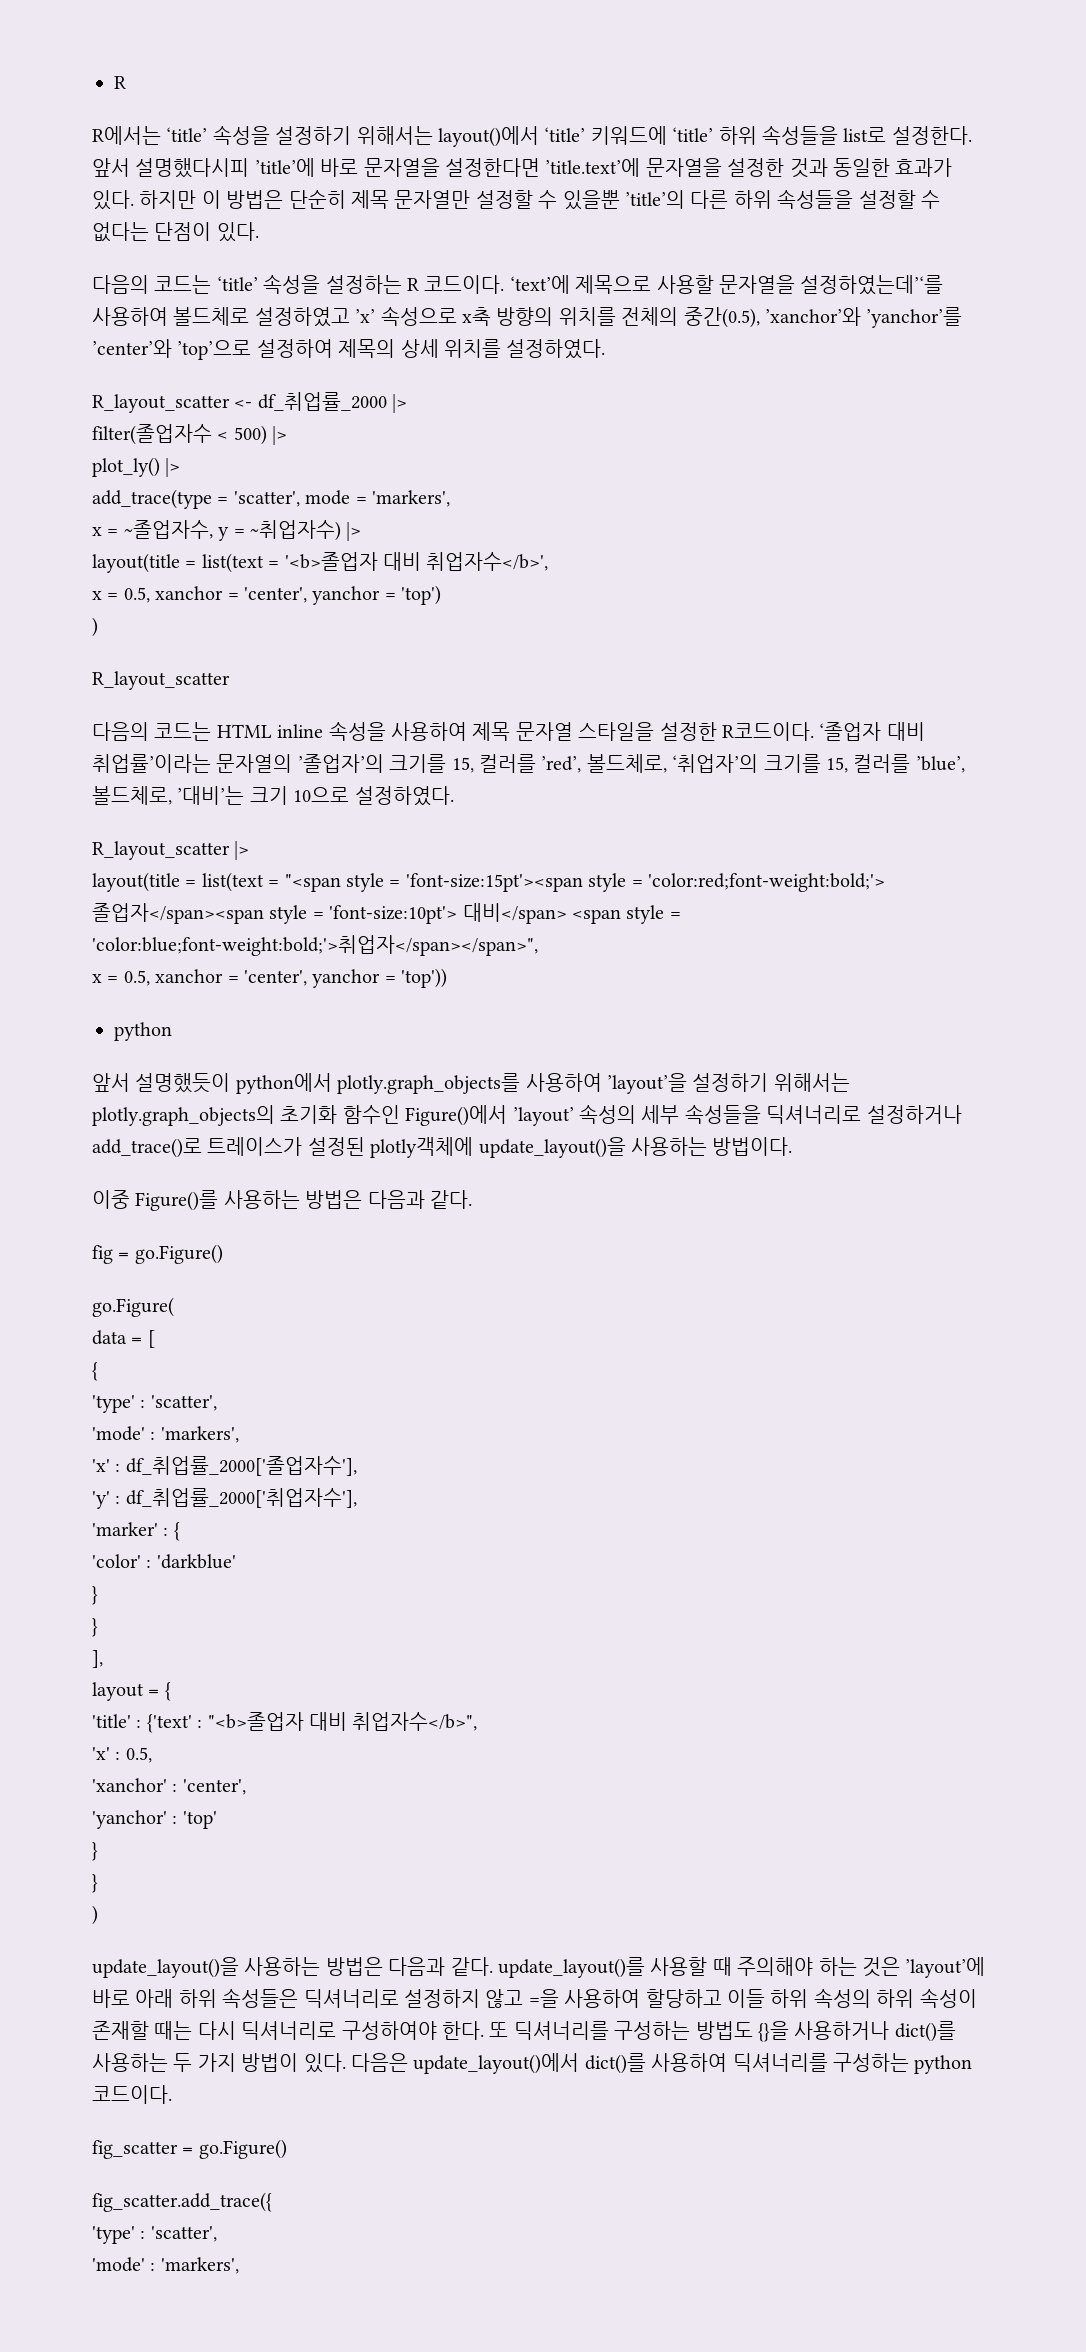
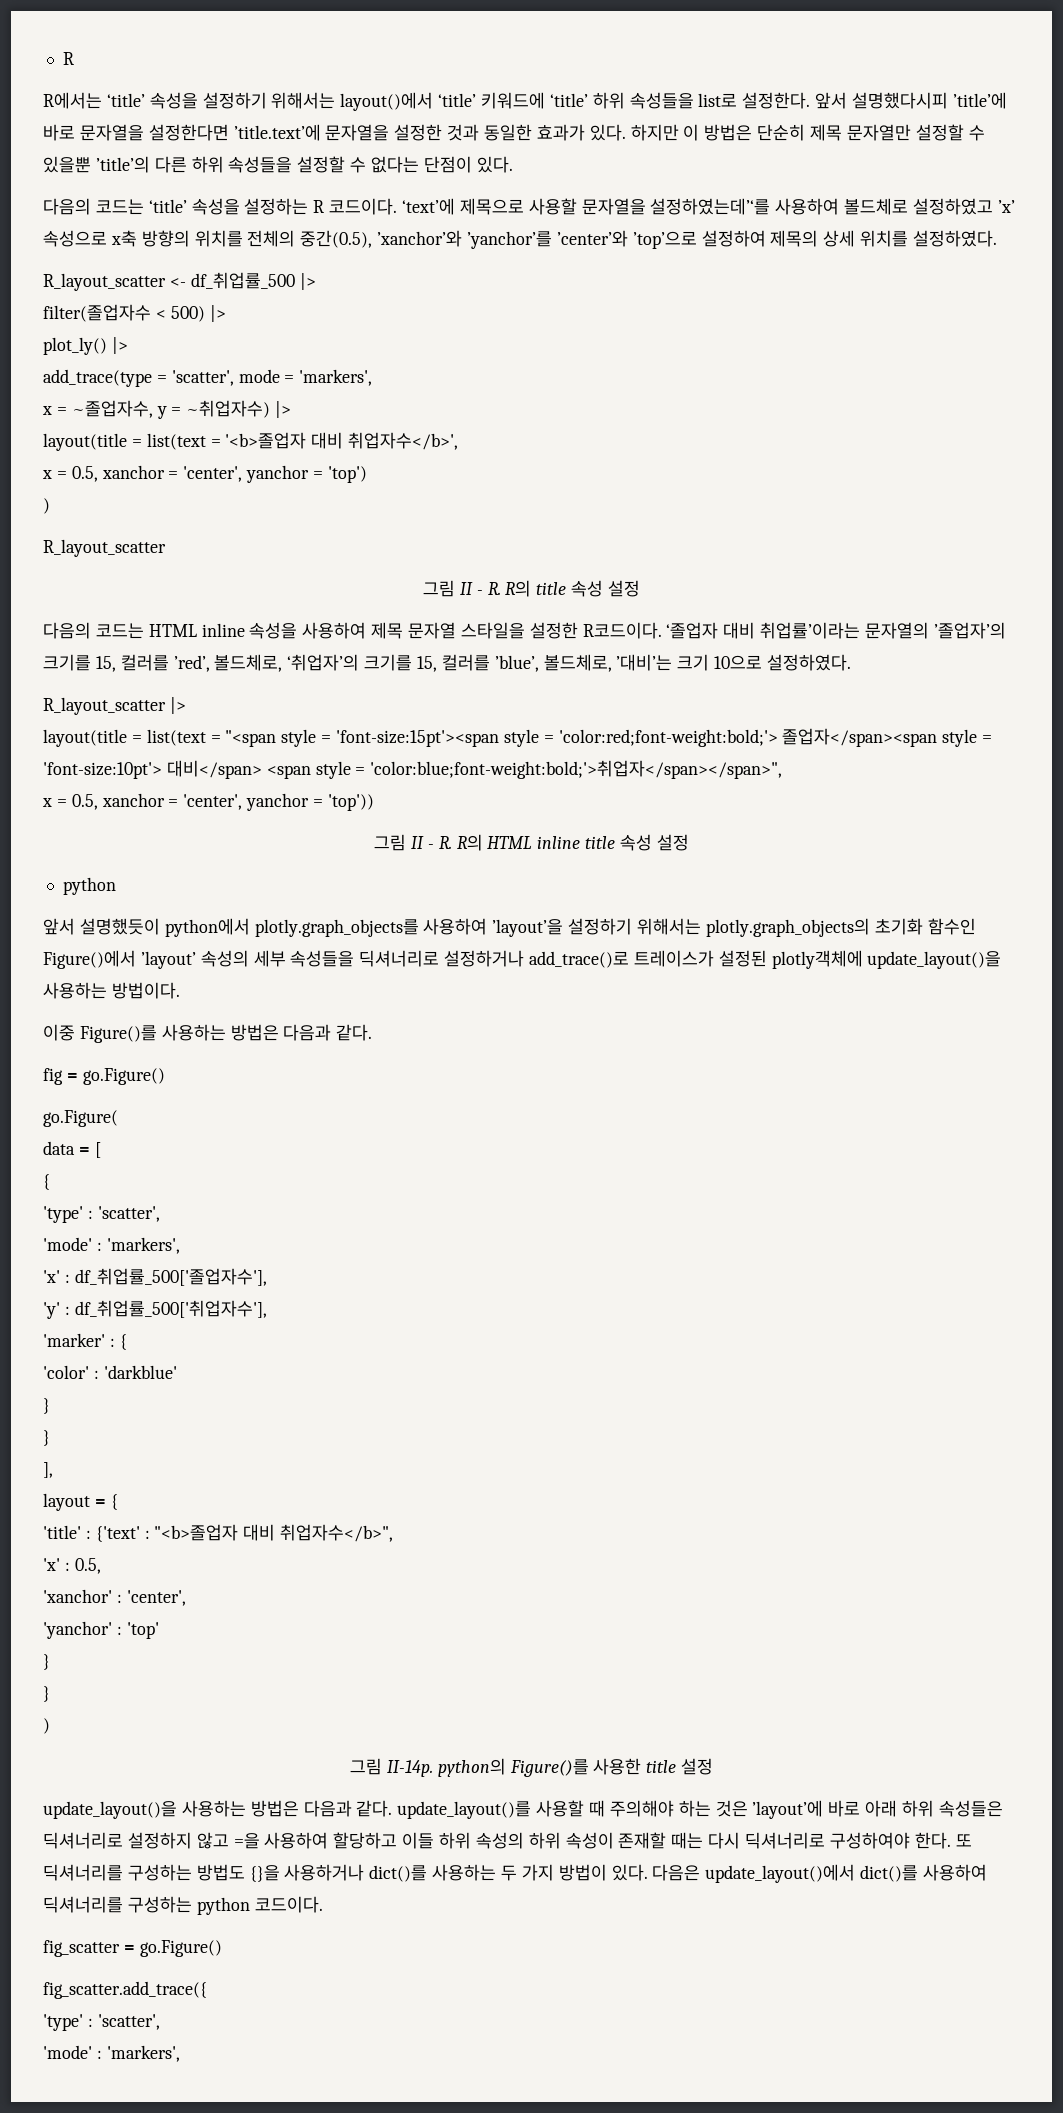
- R_layout_scatter <- df_취업률_2000 |>
+ R_layout_scatter <- df_취업률_500 |>
+ 그림 II - R. R의 title 속성 설정
+ 그림 II - R. R의 HTML inline title 속성 설정
- 'x' : df_취업률_2000['졸업자수'],
+ 'x' : df_취업률_500['졸업자수'],
- 'y' : df_취업률_2000['취업자수'],
+ 'y' : df_취업률_500['취업자수'],
+ 그림 II-14p. python의 Figure()를 사용한 title 설정

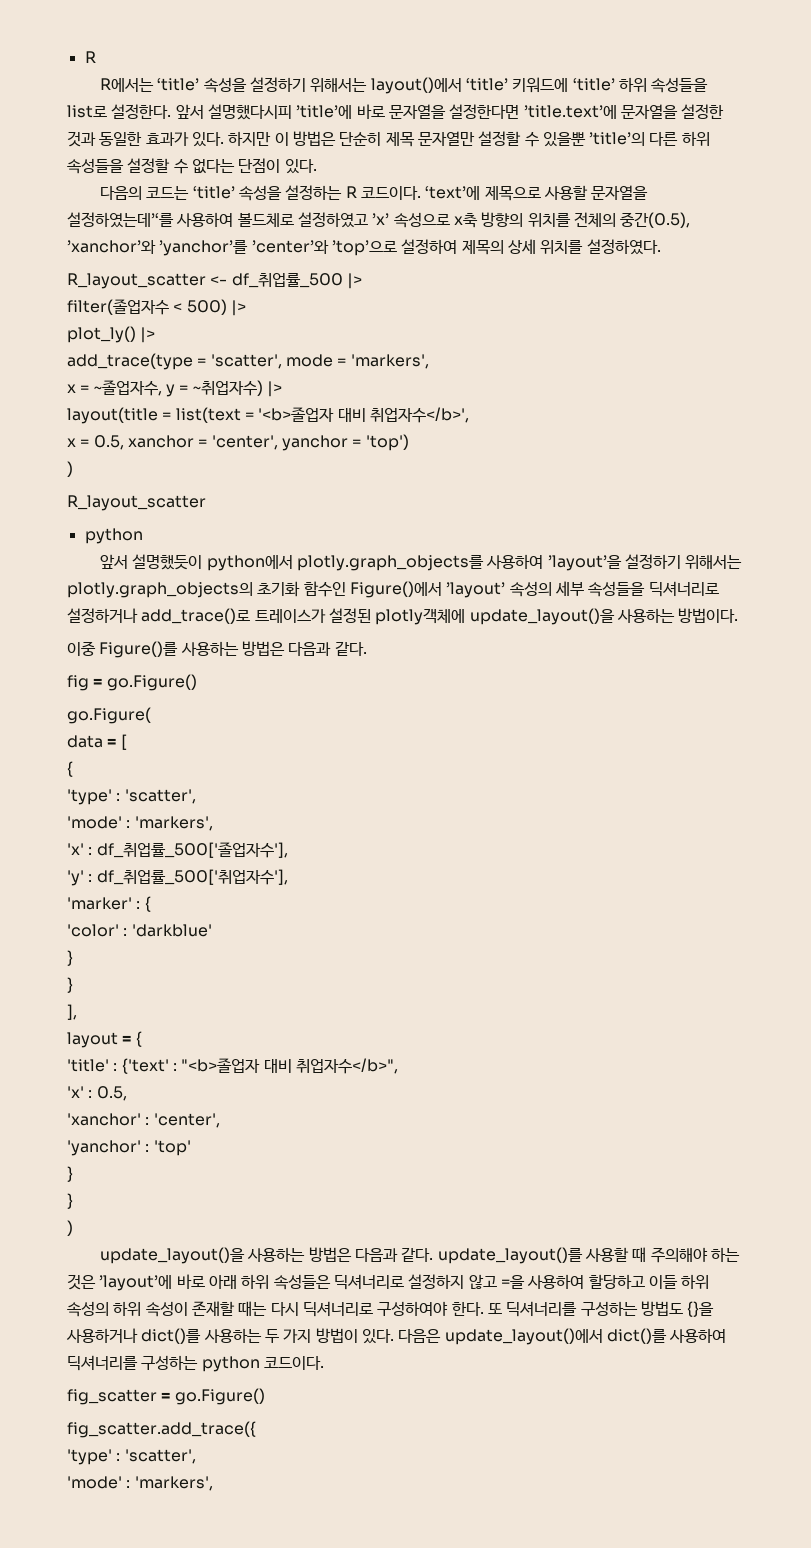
- 그림 II - R. R의 title 속성 설정
- 다음의 코드는 HTML inline 속성을 사용하여 제목 문자열 스타일을 설정한 R코드이다. ‘졸업자 대비 취업률’이라는 문자열의 ’졸업자’의 크기를 15, 컬러를 ’red’, 볼드체로, ‘취업자’의 크기를 15, 컬러를 ’blue’, 볼드체로, ’대비’는 크기 10으로 설정하였다.
- R_layout_scatter |>
- layout(title = list(text = "<span style = 'font-size:15pt'><span style = 'color:red;font-weight:bold;'> 졸업자</span><span style = 'font-size:10pt'> 대비</span> <span style = 'color:blue;font-weight:bold;'>취업자</span></span>",
- x = 0.5, xanchor = 'center', yanchor = 'top'))
- 그림 II - R. R의 HTML inline title 속성 설정
- 그림 II-14p. python의 Figure()를 사용한 title 설정

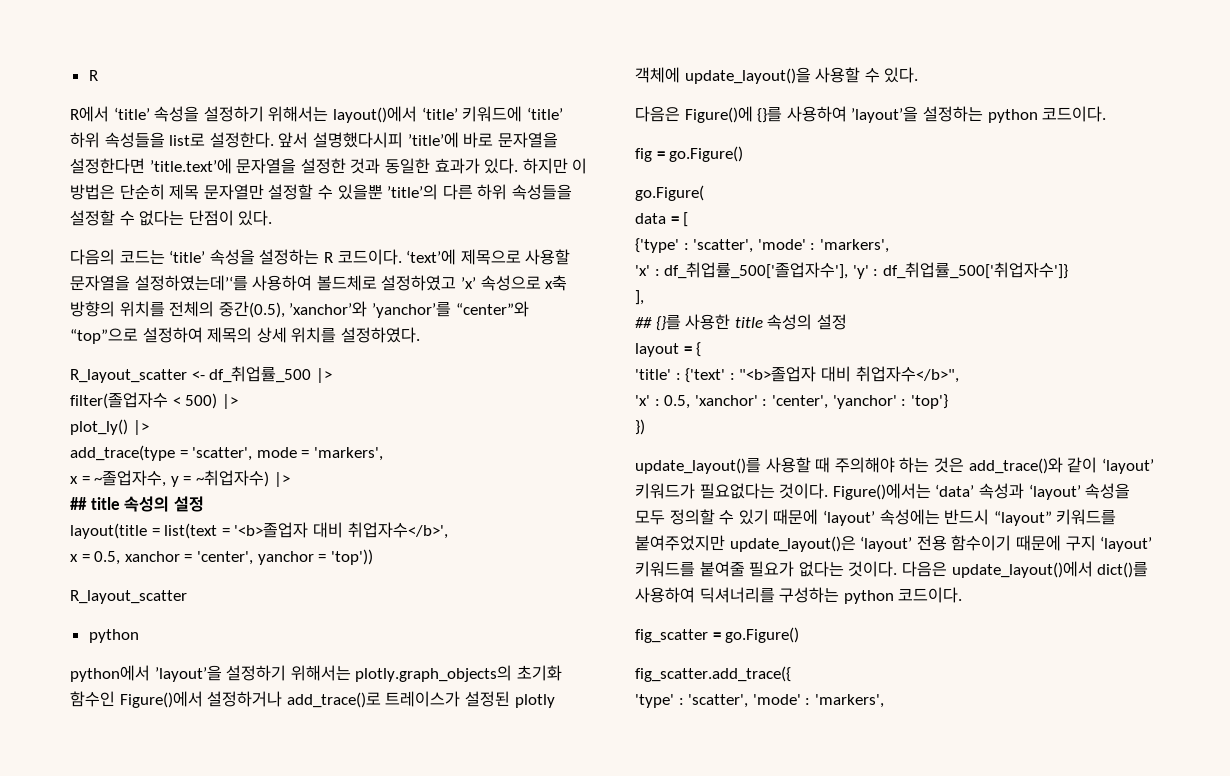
- R에서는 ‘title’ 속성을 설정하기 위해서는 layout()에서 ‘title’ 키워드에 ‘title’ 하위 속성들을 list로 설정한다.
+ R에서 ‘title’ 속성을 설정하기 위해서는 layout()에서 ‘title’ 키워드에 ‘title’ 하위 속성들을 list로 설정한다.
- ‘text’에 제목으로 사용할 문자열을 설정하였는데’‘를 사용하여 볼드체로 설정하였고 ’x’ 속성으로 x축 방향의 위치를 전체의 중간(0.5), ’xanchor’와 ’yanchor’를 ’center’와 ’top’으로 설정하여 제목의 상세 위치를 설정하였다.
+ ‘text’에 제목으로 사용할 문자열을 설정하였는데’‘를 사용하여 볼드체로 설정하였고 ’x’ 속성으로 x축 방향의 위치를 전체의 중간(0.5), ’xanchor’와 ’yanchor’를 “center”와 “top”으로 설정하여 제목의 상세 위치를 설정하였다.
+ ## title 속성의 설정
- x = 0.5, xanchor = 'center', yanchor = 'top')
- )
+ x = 0.5, xanchor = 'center', yanchor = 'top'))
- 앞서 설명했듯이 python에서 plotly.graph_objects를 사용하여 ’layout’을 설정하기 위해서는 plotly.graph_objects의 초기화 함수인 Figure()에서 ’layout’ 속성의 세부 속성들을 딕셔너리로 설정하거나 add_trace()로 트레이스가 설정된 plotly객체에 update_layout()을 사용하는 방법이다.
- 이중 Figure()를 사용하는 방법은 다음과 같다.
+ python에서 ’layout’을 설정하기 위해서는 plotly.graph_objects의 초기화 함수인 Figure()에서 설정하거나 add_trace()로 트레이스가 설정된 plotly 객체에 update_layout()을 사용할 수 있다.
+ 다음은 Figure()에 {}를 사용하여 ’layout’을 설정하는 python 코드이다.
  data = [
- {
- 'type' : 'scatter',
- 'mode' : 'markers',
+ {'type' : 'scatter', 'mode' : 'markers',
- 'x' : df_취업률_500['졸업자수'],
- 'y' : df_취업률_500['취업자수'],
- 'marker' : {
- 'color' : 'darkblue'
- }
- }
+ 'x' : df_취업률_500['졸업자수'], 'y' : df_취업률_500['취업자수']}
  ],
+ ## {}를 사용한 title 속성의 설정
- 'x' : 0.5,
- 'xanchor' : 'center',
- 'yanchor' : 'top'
- }
- }
- )
- update_layout()을 사용하는 방법은 다음과 같다. update_layout()를 사용할 때 주의해야 하는 것은 ’layout’에 바로 아래 하위 속성들은 딕셔너리로 설정하지 않고 =을 사용하여 할당하고 이들 하위 속성의 하위 속성이 존재할 때는 다시 딕셔너리로 구성하여야 한다. 또 딕셔너리를 구성하는 방법도 {}을 사용하거나 dict()를 사용하는 두 가지 방법이 있다.
+ 'x' : 0.5, 'xanchor' : 'center', 'yanchor' : 'top'}
+ })
+ update_layout()를 사용할 때 주의해야 하는 것은 add_trace()와 같이 ‘layout’ 키워드가 필요없다는 것이다. Figure()에서는 ‘data’ 속성과 ‘layout’ 속성을 모두 정의할 수 있기 때문에 ‘layout’ 속성에는 반드시 “layout” 키워드를 붙여주었지만 update_layout()은 ‘layout’ 전용 함수이기 때문에 구지 ‘layout’ 키워드를 붙여줄 필요가 없다는 것이다.
  fig_scatter.add_trace({
- 'type' : 'scatter',
- 'mode' : 'markers',
+ 'type' : 'scatter', 'mode' : 'markers',

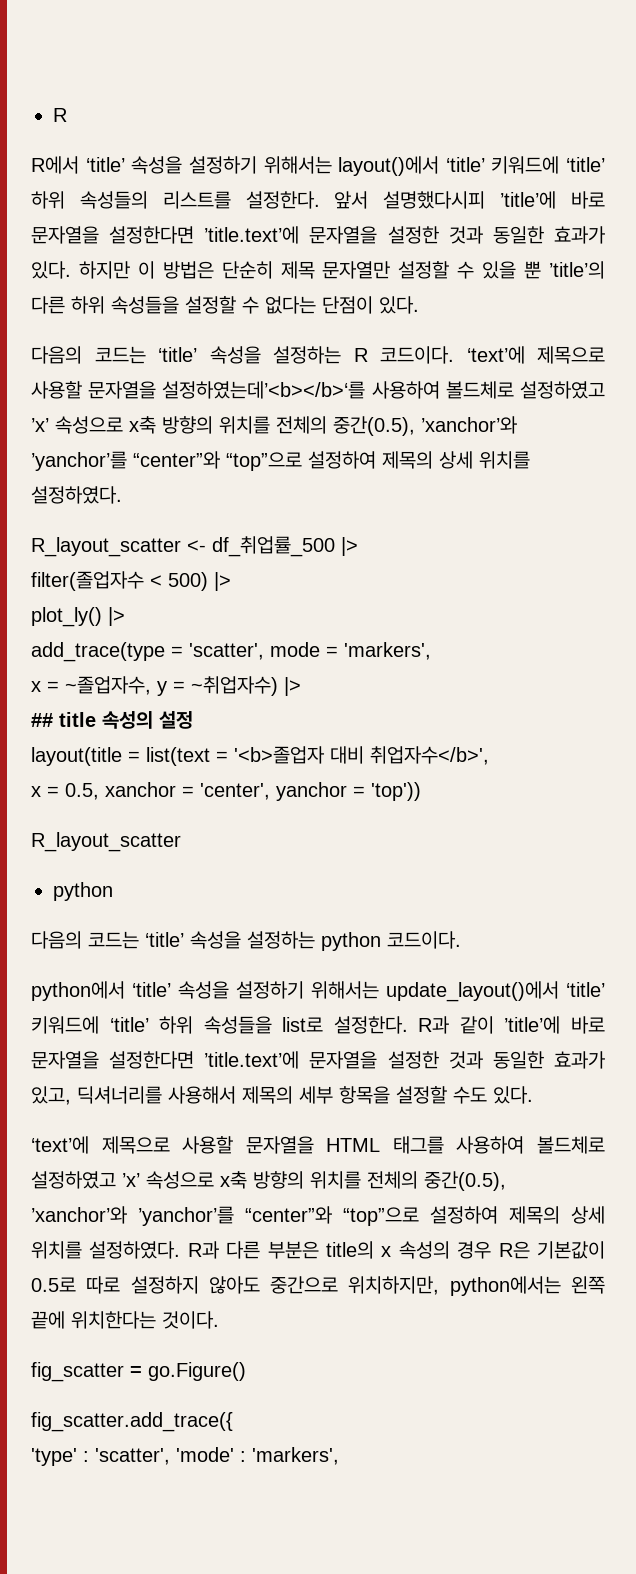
- R에서 ‘title’ 속성을 설정하기 위해서는 layout()에서 ‘title’ 키워드에 ‘title’ 하위 속성들을 list로 설정한다.
+ R에서 ‘title’ 속성을 설정하기 위해서는 layout()에서 ‘title’ 키워드에 ‘title’ 하위 속성들의 리스트를 설정한다.
- 하지만 이 방법은 단순히 제목 문자열만 설정할 수 있을뿐 ’title’의 다른 하위 속성들을 설정할 수 없다는 단점이 있다.
+ 하지만 이 방법은 단순히 제목 문자열만 설정할 수 있을 뿐 ’title’의 다른 하위 속성들을 설정할 수 없다는 단점이 있다.
- ‘text’에 제목으로 사용할 문자열을 설정하였는데’‘를 사용하여 볼드체로 설정하였고 ’x’ 속성으로 x축 방향의 위치를 전체의 중간(0.5), ’xanchor’와 ’yanchor’를 “center”와 “top”으로 설정하여 제목의 상세 위치를 설정하였다.
+ ‘text’에 제목으로 사용할 문자열을 설정하였는데’<b></b>‘를 사용하여 볼드체로 설정하였고 ’x’ 속성으로 x축 방향의 위치를 전체의 중간(0.5), ’xanchor’와 ’yanchor’를 “center”와 “top”으로 설정하여 제목의 상세 위치를 설정하였다.
- python에서 ’layout’을 설정하기 위해서는 plotly.graph_objects의 초기화 함수인 Figure()에서 설정하거나 add_trace()로 트레이스가 설정된 plotly 객체에 update_layout()을 사용할 수 있다.
- 다음은 Figure()에 {}를 사용하여 ’layout’을 설정하는 python 코드이다.
- fig = go.Figure()
- go.Figure(
- data = [
- {'type' : 'scatter', 'mode' : 'markers',
- 'x' : df_취업률_500['졸업자수'], 'y' : df_취업률_500['취업자수']}
- ],
- ## {}를 사용한 title 속성의 설정
- layout = {
- 'title' : {'text' : "<b>졸업자 대비 취업자수</b>",
- 'x' : 0.5, 'xanchor' : 'center', 'yanchor' : 'top'}
- })
- update_layout()를 사용할 때 주의해야 하는 것은 add_trace()와 같이 ‘layout’ 키워드가 필요없다는 것이다. Figure()에서는 ‘data’ 속성과 ‘layout’ 속성을 모두 정의할 수 있기 때문에 ‘layout’ 속성에는 반드시 “layout” 키워드를 붙여주었지만 update_layout()은 ‘layout’ 전용 함수이기 때문에 구지 ‘layout’ 키워드를 붙여줄 필요가 없다는 것이다. 다음은 update_layout()에서 dict()를 사용하여 딕셔너리를 구성하는 python 코드이다.
+ 다음의 코드는 ‘title’ 속성을 설정하는 python 코드이다.
+ python에서 ‘title’ 속성을 설정하기 위해서는 update_layout()에서 ‘title’ 키워드에 ‘title’ 하위 속성들을 list로 설정한다. R과 같이 ’title’에 바로 문자열을 설정한다면 ’title.text’에 문자열을 설정한 것과 동일한 효과가 있고, 딕셔너리를 사용해서 제목의 세부 항목을 설정할 수도 있다.
+ ‘text’에 제목으로 사용할 문자열을 HTML 태그를 사용하여 볼드체로 설정하였고 ’x’ 속성으로 x축 방향의 위치를 전체의 중간(0.5), ’xanchor’와 ’yanchor’를 “center”와 “top”으로 설정하여 제목의 상세 위치를 설정하였다. R과 다른 부분은 title의 x 속성의 경우 R은 기본값이 0.5로 따로 설정하지 않아도 중간으로 위치하지만, python에서는 왼쪽 끝에 위치한다는 것이다.

